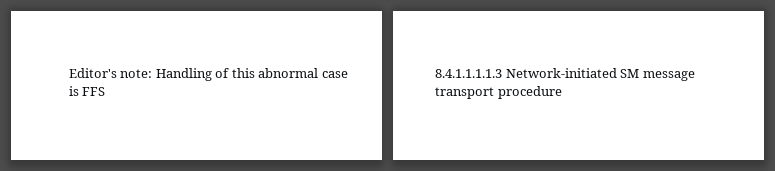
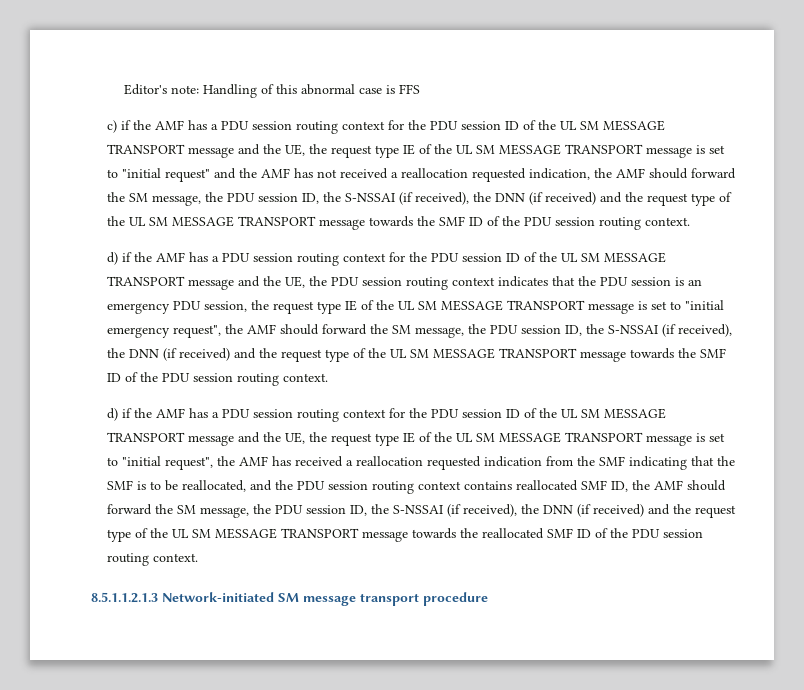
- 8.4.1.1.1.1.3 Network-initiated SM message transport procedure
+ c) if the AMF has a PDU session routing context for the PDU session ID of the UL SM MESSAGE TRANSPORT message and the UE, the request type IE of the UL SM MESSAGE TRANSPORT message is set to "initial request" and the AMF has not received a reallocation requested indication, the AMF should forward the SM message, the PDU session ID, the S-NSSAI (if received), the DNN (if received) and the request type of the UL SM MESSAGE TRANSPORT message towards the SMF ID of the PDU session routing context.
+ d) if the AMF has a PDU session routing context for the PDU session ID of the UL SM MESSAGE TRANSPORT message and the UE, the PDU session routing context indicates that the PDU session is an emergency PDU session, the request type IE of the UL SM MESSAGE TRANSPORT message is set to "initial emergency request", the AMF should forward the SM message, the PDU session ID, the S-NSSAI (if received), the DNN (if received) and the request type of the UL SM MESSAGE TRANSPORT message towards the SMF ID of the PDU session routing context.
+ d) if the AMF has a PDU session routing context for the PDU session ID of the UL SM MESSAGE TRANSPORT message and the UE, the request type IE of the UL SM MESSAGE TRANSPORT message is set to "initial request", the AMF has received a reallocation requested indication from the SMF indicating that the SMF is to be reallocated, and the PDU session routing context contains reallocated SMF ID, the AMF should forward the SM message, the PDU session ID, the S-NSSAI (if received), the DNN (if received) and the request type of the UL SM MESSAGE TRANSPORT message towards the reallocated SMF ID of the PDU session routing context.
+ 8.5.1.1.2.1.3 Network-initiated SM message transport procedure

